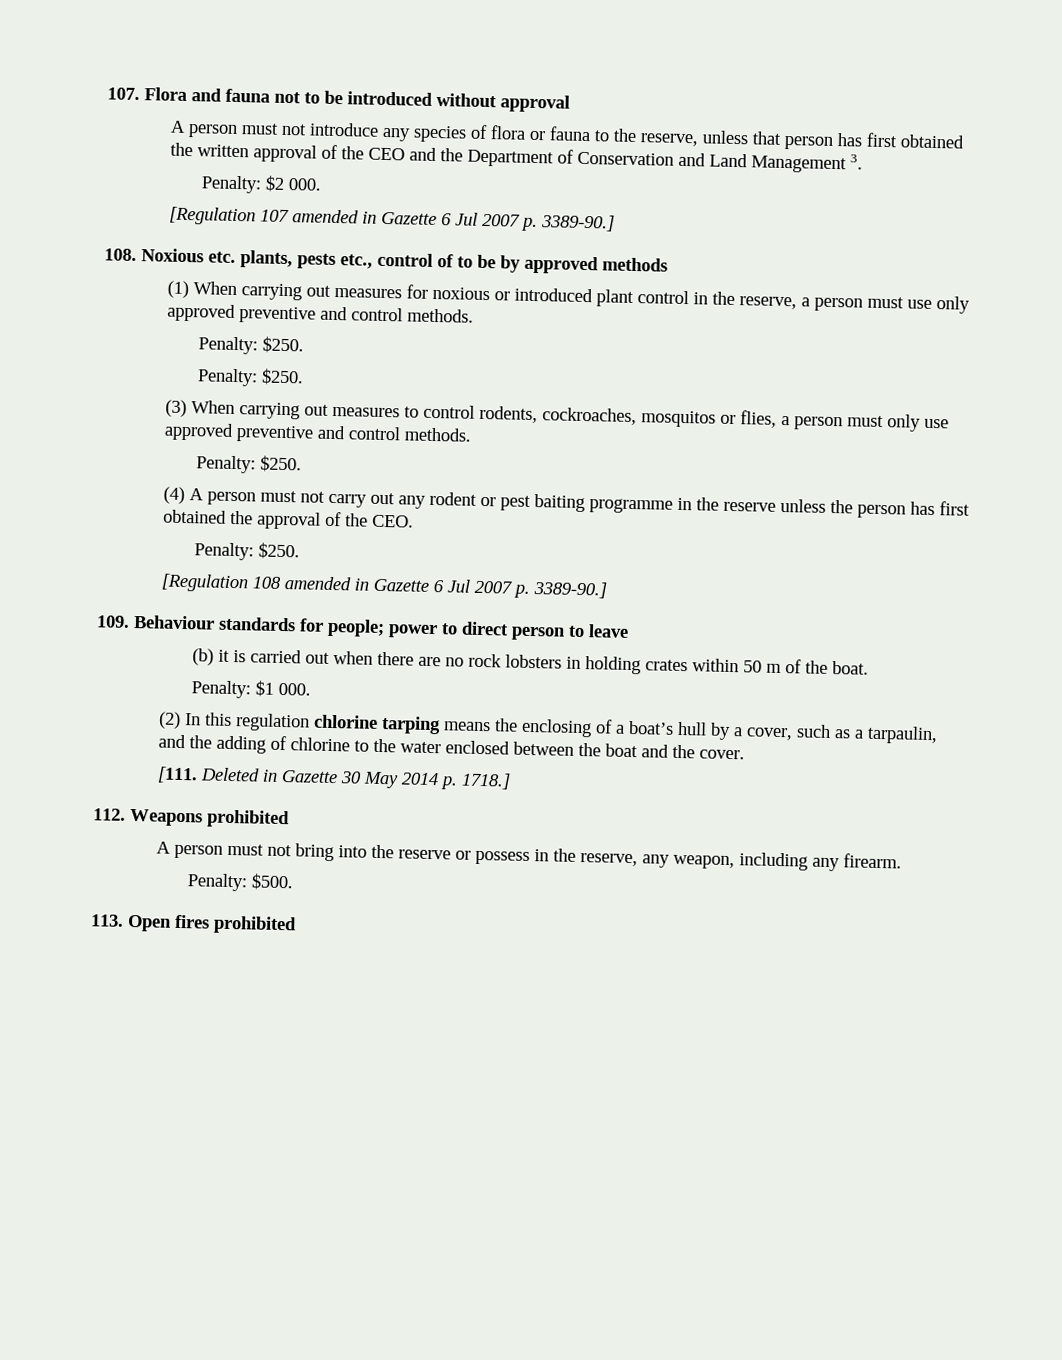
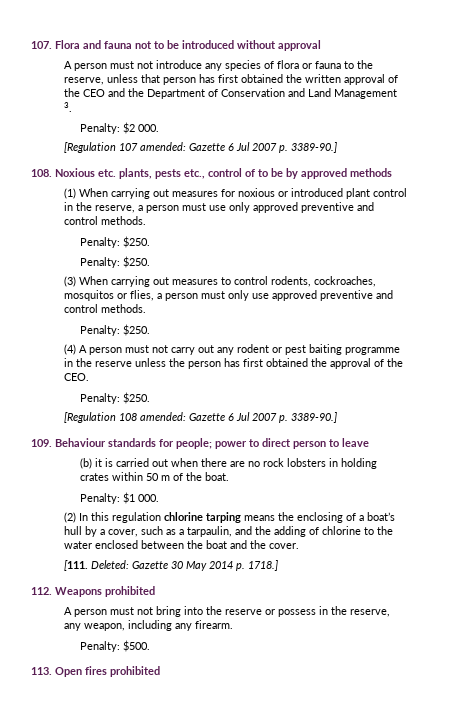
- [Regulation 107 amended in Gazette 6 Jul 2007 p. 3389-90.]
+ [Regulation 107 amended: Gazette 6 Jul 2007 p. 3389-90.]
- [Regulation 108 amended in Gazette 6 Jul 2007 p. 3389-90.]
+ [Regulation 108 amended: Gazette 6 Jul 2007 p. 3389-90.]
- [111. Deleted in Gazette 30 May 2014 p. 1718.]
+ [111. Deleted: Gazette 30 May 2014 p. 1718.]

